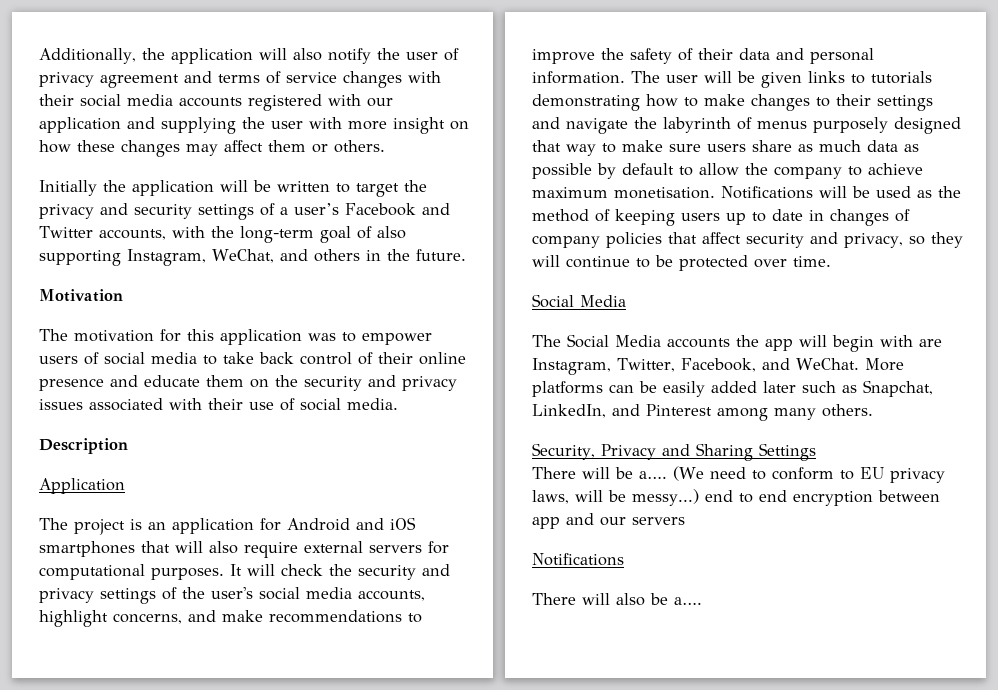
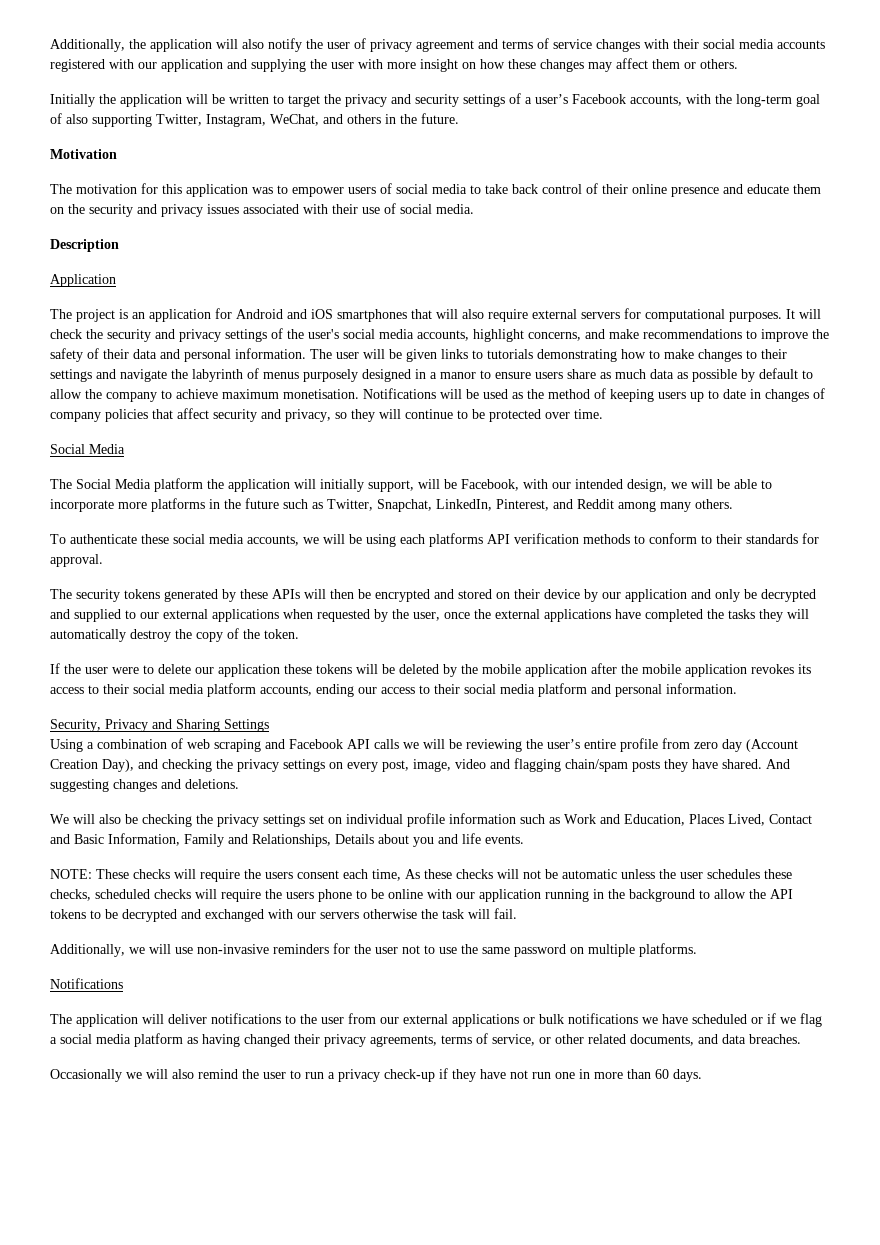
- Initially the application will be written to target the privacy and security settings of a user’s Facebook and Twitter accounts, with the long-term goal of also supporting Instagram, WeChat, and others in the future.
+ Initially the application will be written to target the privacy and security settings of a user’s Facebook accounts, with the long-term goal of also supporting Twitter, Instagram, WeChat, and others in the future.
- The user will be given links to tutorials demonstrating how to make changes to their settings and navigate the labyrinth of menus purposely designed that way to make sure users share as much data as possible by default to allow the company to achieve maximum monetisation.
+ The user will be given links to tutorials demonstrating how to make changes to their settings and navigate the labyrinth of menus purposely designed in a manor to ensure users share as much data as possible by default to allow the company to achieve maximum monetisation.
- The Social Media accounts the app will begin with are Instagram, Twitter, Facebook, and WeChat. More platforms can be easily added later such as Snapchat, LinkedIn, and Pinterest among many others.
+ The Social Media platform the application will initially support, will be Facebook, with our intended design, we will be able to incorporate more platforms in the future such as Twitter, Snapchat, LinkedIn, Pinterest, and Reddit among many others.
+ To authenticate these social media accounts, we will be using each platforms API verification methods to conform to their standards for approval.
+ The security tokens generated by these APIs will then be encrypted and stored on their device by our application and only be decrypted and supplied to our external applications when requested by the user, once the external applications have completed the tasks they will automatically destroy the copy of the token.
+ If the user were to delete our application these tokens will be deleted by the mobile application after the mobile application revokes its access to their social media platform accounts, ending our access to their social media platform and personal information.
- There will be a…. (We need to conform to EU privacy laws, will be messy...) end to end encryption between app and our servers
+ Using a combination of web scraping and Facebook API calls we will be reviewing the user’s entire profile from zero day (Account Creation Day), and checking the privacy settings on every post, image, video and flagging chain/spam posts they have shared. And suggesting changes and deletions.
+ We will also be checking the privacy settings set on individual profile information such as Work and Education, Places Lived, Contact and Basic Information, Family and Relationships, Details about you and life events.
+ NOTE: These checks will require the users consent each time, As these checks will not be automatic unless the user schedules these checks, scheduled checks will require the users phone to be online with our application running in the background to allow the API tokens to be decrypted and exchanged with our servers otherwise the task will fail.
+ Additionally, we will use non-invasive reminders for the user not to use the same password on multiple platforms.
  Notifications
- There will also be a….
+ The application will deliver notifications to the user from our external applications or bulk notifications we have scheduled or if we flag a social media platform as having changed their privacy agreements, terms of service, or other related documents, and data breaches.
+ Occasionally we will also remind the user to run a privacy check-up if they have not run one in more than 60 days.

